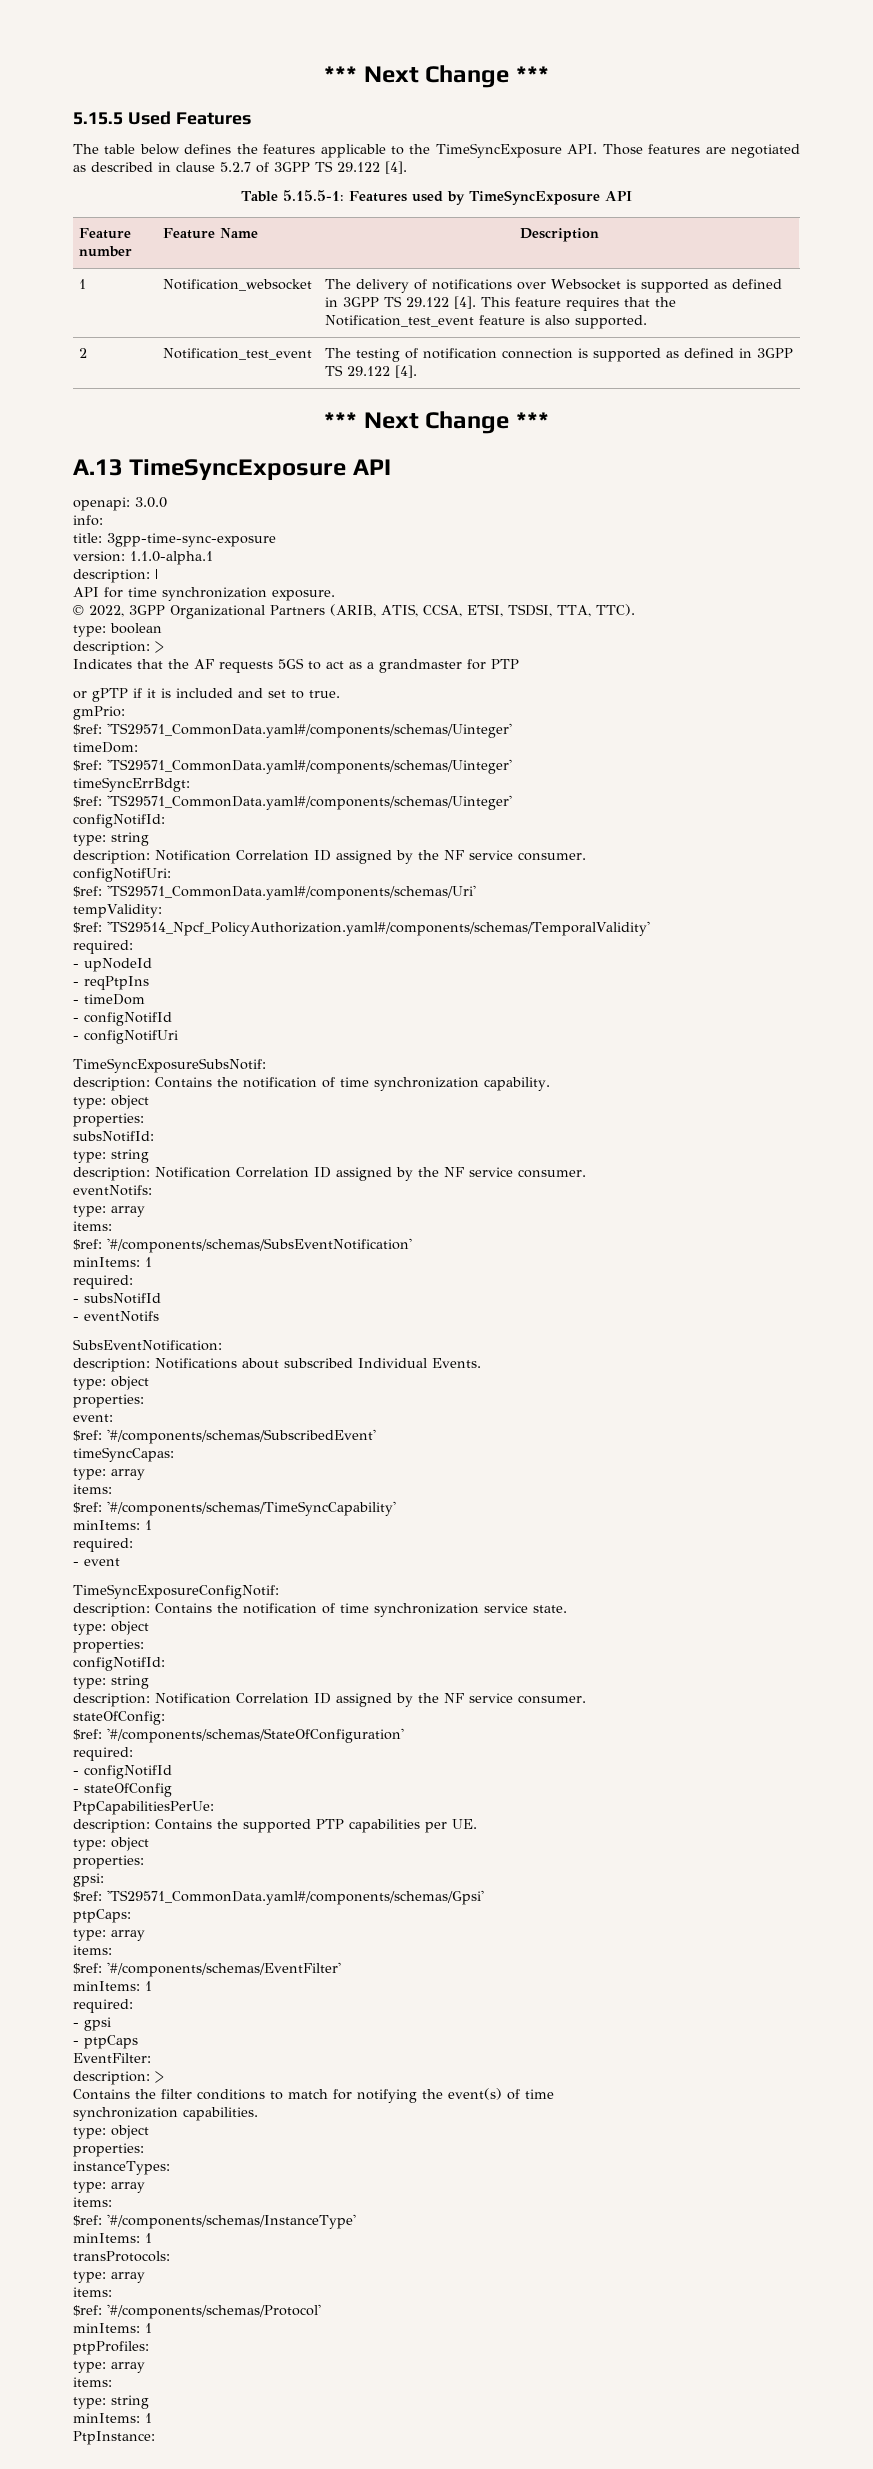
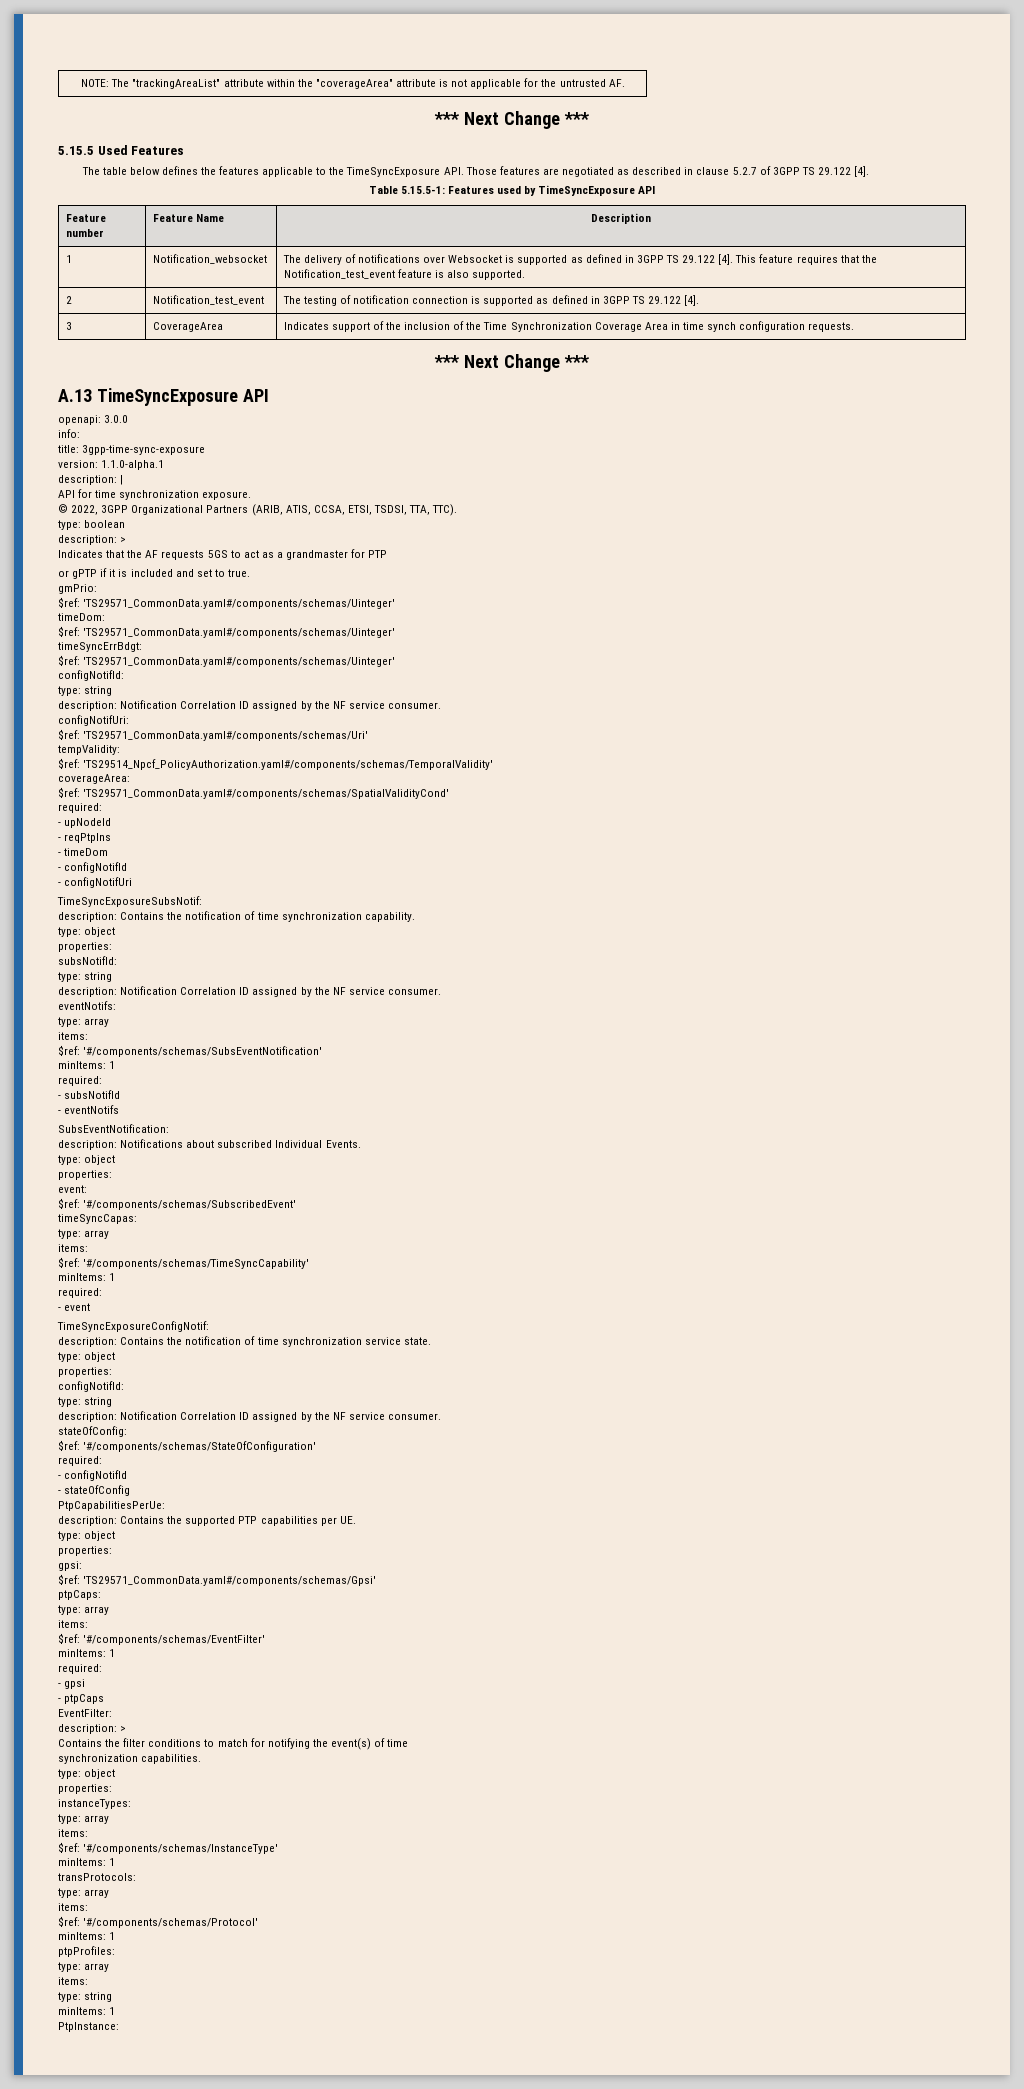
+ NOTE: The "trackingAreaList" attribute within the "coverageArea" attribute is not applicable for the untrusted AF.
+ 3 | CoverageArea | Indicates support of the inclusion of the Time Synchronization Coverage Area in time synch configuration requests.
+ coverageArea:
+ $ref: 'TS29571_CommonData.yaml#/components/schemas/SpatialValidityCond'

